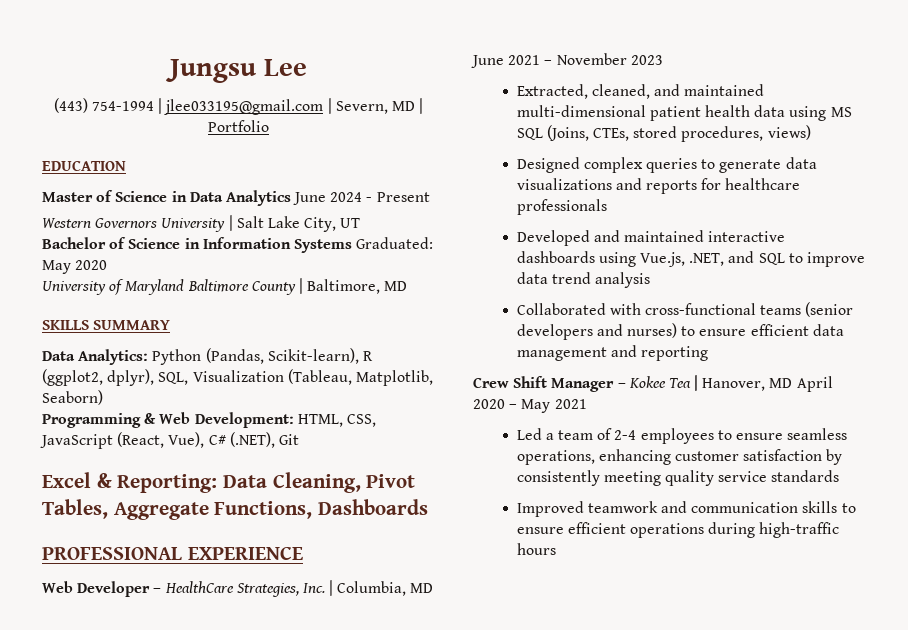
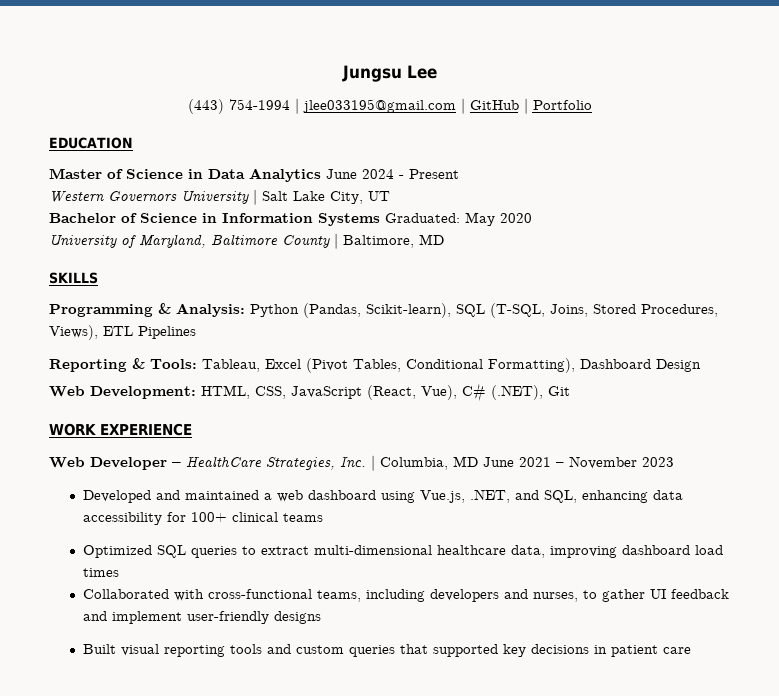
- (443) 754-1994 | jlee033195@gmail.com | Severn, MD | Portfolio
+ (443) 754-1994 | jlee033195@gmail.com | GitHub | Portfolio
- University of Maryland Baltimore County | Baltimore, MD
+ University of Maryland, Baltimore County | Baltimore, MD
- SKILLS SUMMARY
- Data Analytics: Python (Pandas, Scikit-learn), R (ggplot2, dplyr), SQL, Visualization (Tableau, Matplotlib, Seaborn)
- Programming & Web Development: HTML, CSS, JavaScript (React, Vue), C# (.NET), Git
+ SKILLS
+ Programming & Analysis: Python (Pandas, Scikit-learn), SQL (T-SQL, Joins, Stored Procedures, Views), ETL Pipelines
+ Reporting & Tools: Tableau, Excel (Pivot Tables, Conditional Formatting), Dashboard Design
+ Web Development: HTML, CSS, JavaScript (React, Vue), C# (.NET), Git
- Excel & Reporting: Data Cleaning, Pivot Tables, Aggregate Functions, Dashboards
- PROFESSIONAL EXPERIENCE
+ WORK EXPERIENCE
- Extracted, cleaned, and maintained multi-dimensional patient health data using MS SQL (Joins, CTEs, stored procedures, views)
- Designed complex queries to generate data visualizations and reports for healthcare professionals
- Developed and maintained interactive dashboards using Vue.js, .NET, and SQL to improve data trend analysis
- Collaborated with cross-functional teams (senior developers and nurses) to ensure efficient data management and reporting
- Crew Shift Manager – Kokee Tea | Hanover, MD April 2020 – May 2021
- Led a team of 2-4 employees to ensure seamless operations, enhancing customer satisfaction by consistently meeting quality service standards
- Improved teamwork and communication skills to ensure efficient operations during high-traffic hours
+ Developed and maintained a web dashboard using Vue.js, .NET, and SQL, enhancing data accessibility for 100+ clinical teams
+ Optimized SQL queries to extract multi-dimensional healthcare data, improving dashboard load times
+ Collaborated with cross-functional teams, including developers and nurses, to gather UI feedback and implement user-friendly designs
+ Built visual reporting tools and custom queries that supported key decisions in patient care

